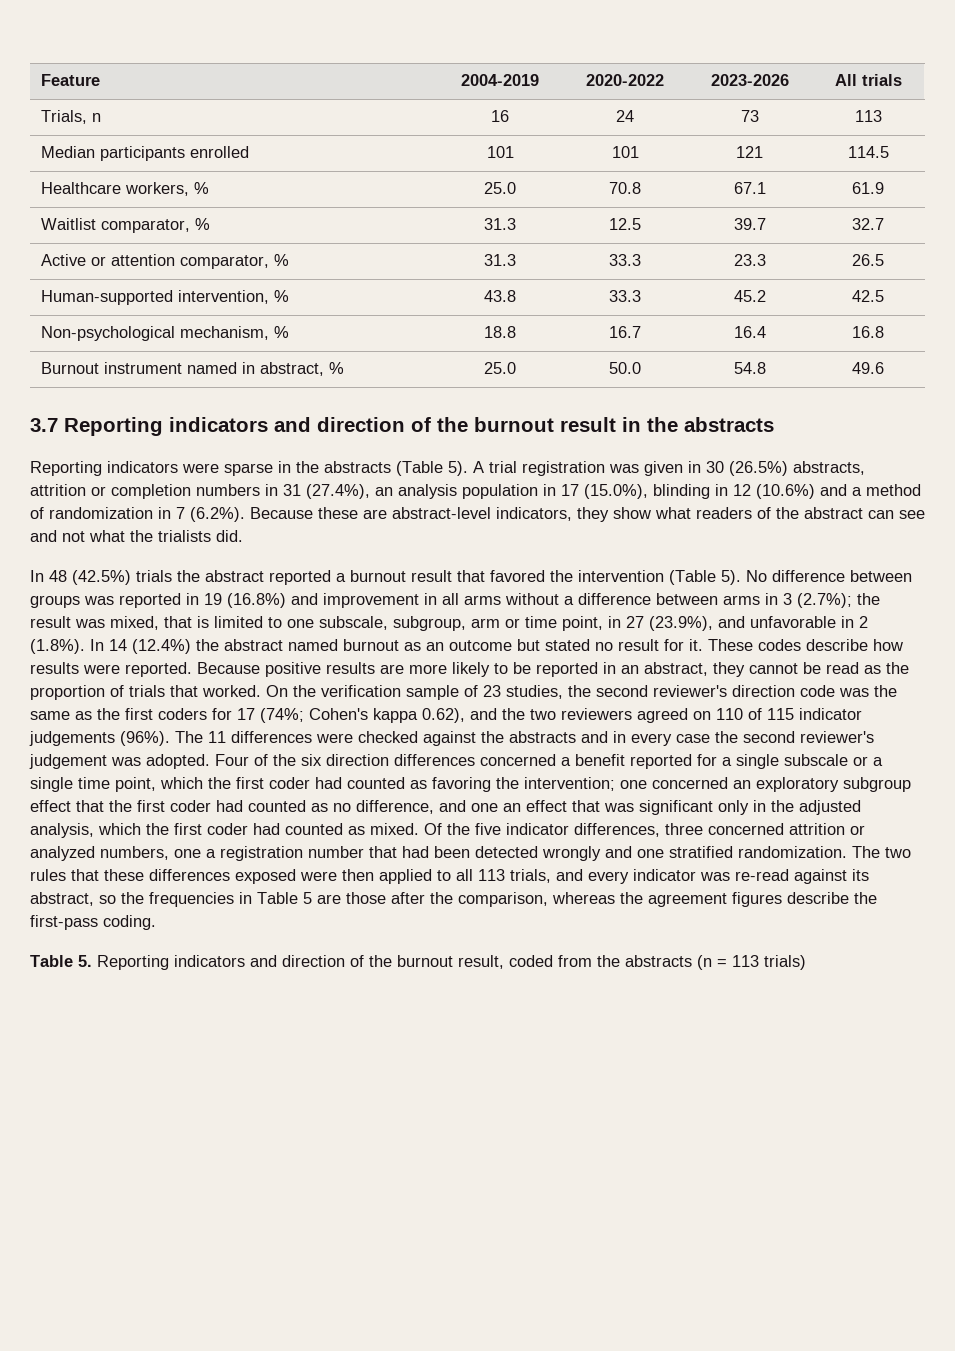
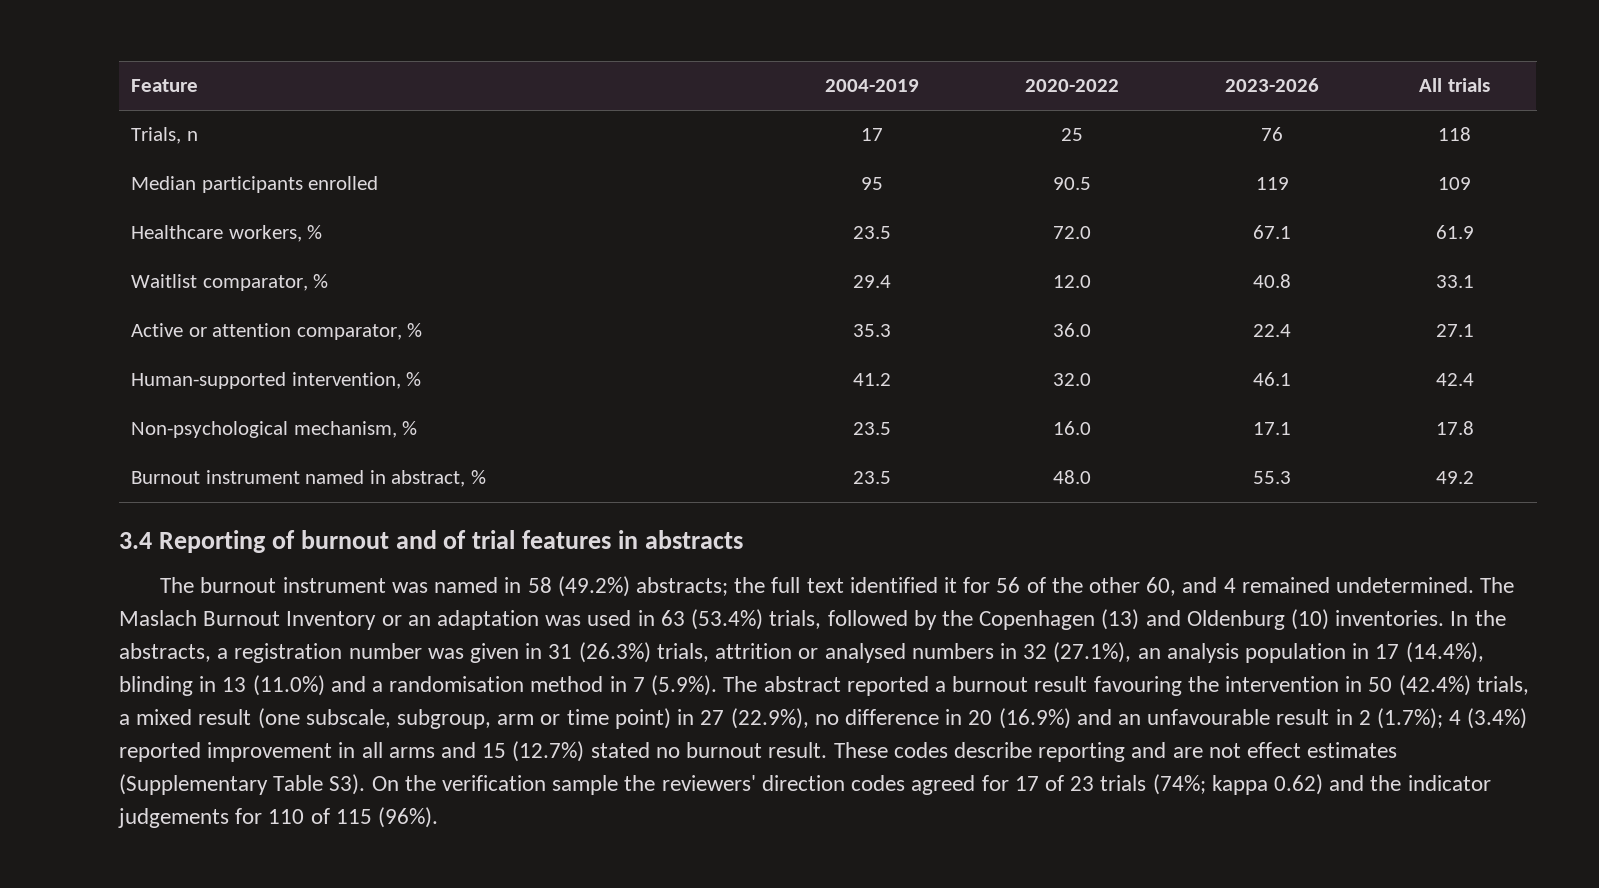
- Trials, n | 16 | 24 | 73 | 113
+ Trials, n | 17 | 25 | 76 | 118
- Median participants enrolled | 101 | 101 | 121 | 114.5
+ Median participants enrolled | 95 | 90.5 | 119 | 109
- Healthcare workers, % | 25.0 | 70.8 | 67.1 | 61.9
+ Healthcare workers, % | 23.5 | 72.0 | 67.1 | 61.9
- Waitlist comparator, % | 31.3 | 12.5 | 39.7 | 32.7
+ Waitlist comparator, % | 29.4 | 12.0 | 40.8 | 33.1
- Active or attention comparator, % | 31.3 | 33.3 | 23.3 | 26.5
+ Active or attention comparator, % | 35.3 | 36.0 | 22.4 | 27.1
- Human-supported intervention, % | 43.8 | 33.3 | 45.2 | 42.5
+ Human-supported intervention, % | 41.2 | 32.0 | 46.1 | 42.4
- Non-psychological mechanism, % | 18.8 | 16.7 | 16.4 | 16.8
+ Non-psychological mechanism, % | 23.5 | 16.0 | 17.1 | 17.8
- Burnout instrument named in abstract, % | 25.0 | 50.0 | 54.8 | 49.6
- 3.7 Reporting indicators and direction of the burnout result in the abstracts
- Reporting indicators were sparse in the abstracts (Table 5). A trial registration was given in 30 (26.5%) abstracts, attrition or completion numbers in 31 (27.4%), an analysis population in 17 (15.0%), blinding in 12 (10.6%) and a method of randomization in 7 (6.2%). Because these are abstract-level indicators, they show what readers of the abstract can see and not what the trialists did.
- In 48 (42.5%) trials the abstract reported a burnout result that favored the intervention (Table 5). No difference between groups was reported in 19 (16.8%) and improvement in all arms without a difference between arms in 3 (2.7%); the result was mixed, that is limited to one subscale, subgroup, arm or time point, in 27 (23.9%), and unfavorable in 2 (1.8%). In 14 (12.4%) the abstract named burnout as an outcome but stated no result for it. These codes describe how results were reported. Because positive results are more likely to be reported in an abstract, they cannot be read as the proportion of trials that worked. On the verification sample of 23 studies, the second reviewer's direction code was the same as the first coders for 17 (74%; Cohen's kappa 0.62), and the two reviewers agreed on 110 of 115 indicator judgements (96%). The 11 differences were checked against the abstracts and in every case the second reviewer's judgement was adopted. Four of the six direction differences concerned a benefit reported for a single subscale or a single time point, which the first coder had counted as favoring the intervention; one concerned an exploratory subgroup effect that the first coder had counted as no difference, and one an effect that was significant only in the adjusted analysis, which the first coder had counted as mixed. Of the five indicator differences, three concerned attrition or analyzed numbers, one a registration number that had been detected wrongly and one stratified randomization. The two rules that these differences exposed were then applied to all 113 trials, and every indicator was re-read against its abstract, so the frequencies in Table 5 are those after the comparison, whereas the agreement figures describe the first-pass coding.
- Table 5. Reporting indicators and direction of the burnout result, coded from the abstracts (n = 113 trials)
+ Burnout instrument named in abstract, % | 23.5 | 48.0 | 55.3 | 49.2
+ 3.4 Reporting of burnout and of trial features in abstracts
+ The burnout instrument was named in 58 (49.2%) abstracts; the full text identified it for 56 of the other 60, and 4 remained undetermined. The Maslach Burnout Inventory or an adaptation was used in 63 (53.4%) trials, followed by the Copenhagen (13) and Oldenburg (10) inventories. In the abstracts, a registration number was given in 31 (26.3%) trials, attrition or analysed numbers in 32 (27.1%), an analysis population in 17 (14.4%), blinding in 13 (11.0%) and a randomisation method in 7 (5.9%). The abstract reported a burnout result favouring the intervention in 50 (42.4%) trials, a mixed result (one subscale, subgroup, arm or time point) in 27 (22.9%), no difference in 20 (16.9%) and an unfavourable result in 2 (1.7%); 4 (3.4%) reported improvement in all arms and 15 (12.7%) stated no burnout result. These codes describe reporting and are not effect estimates (Supplementary Table S3). On the verification sample the reviewers' direction codes agreed for 17 of 23 trials (74%; kappa 0.62) and the indicator judgements for 110 of 115 (96%).

